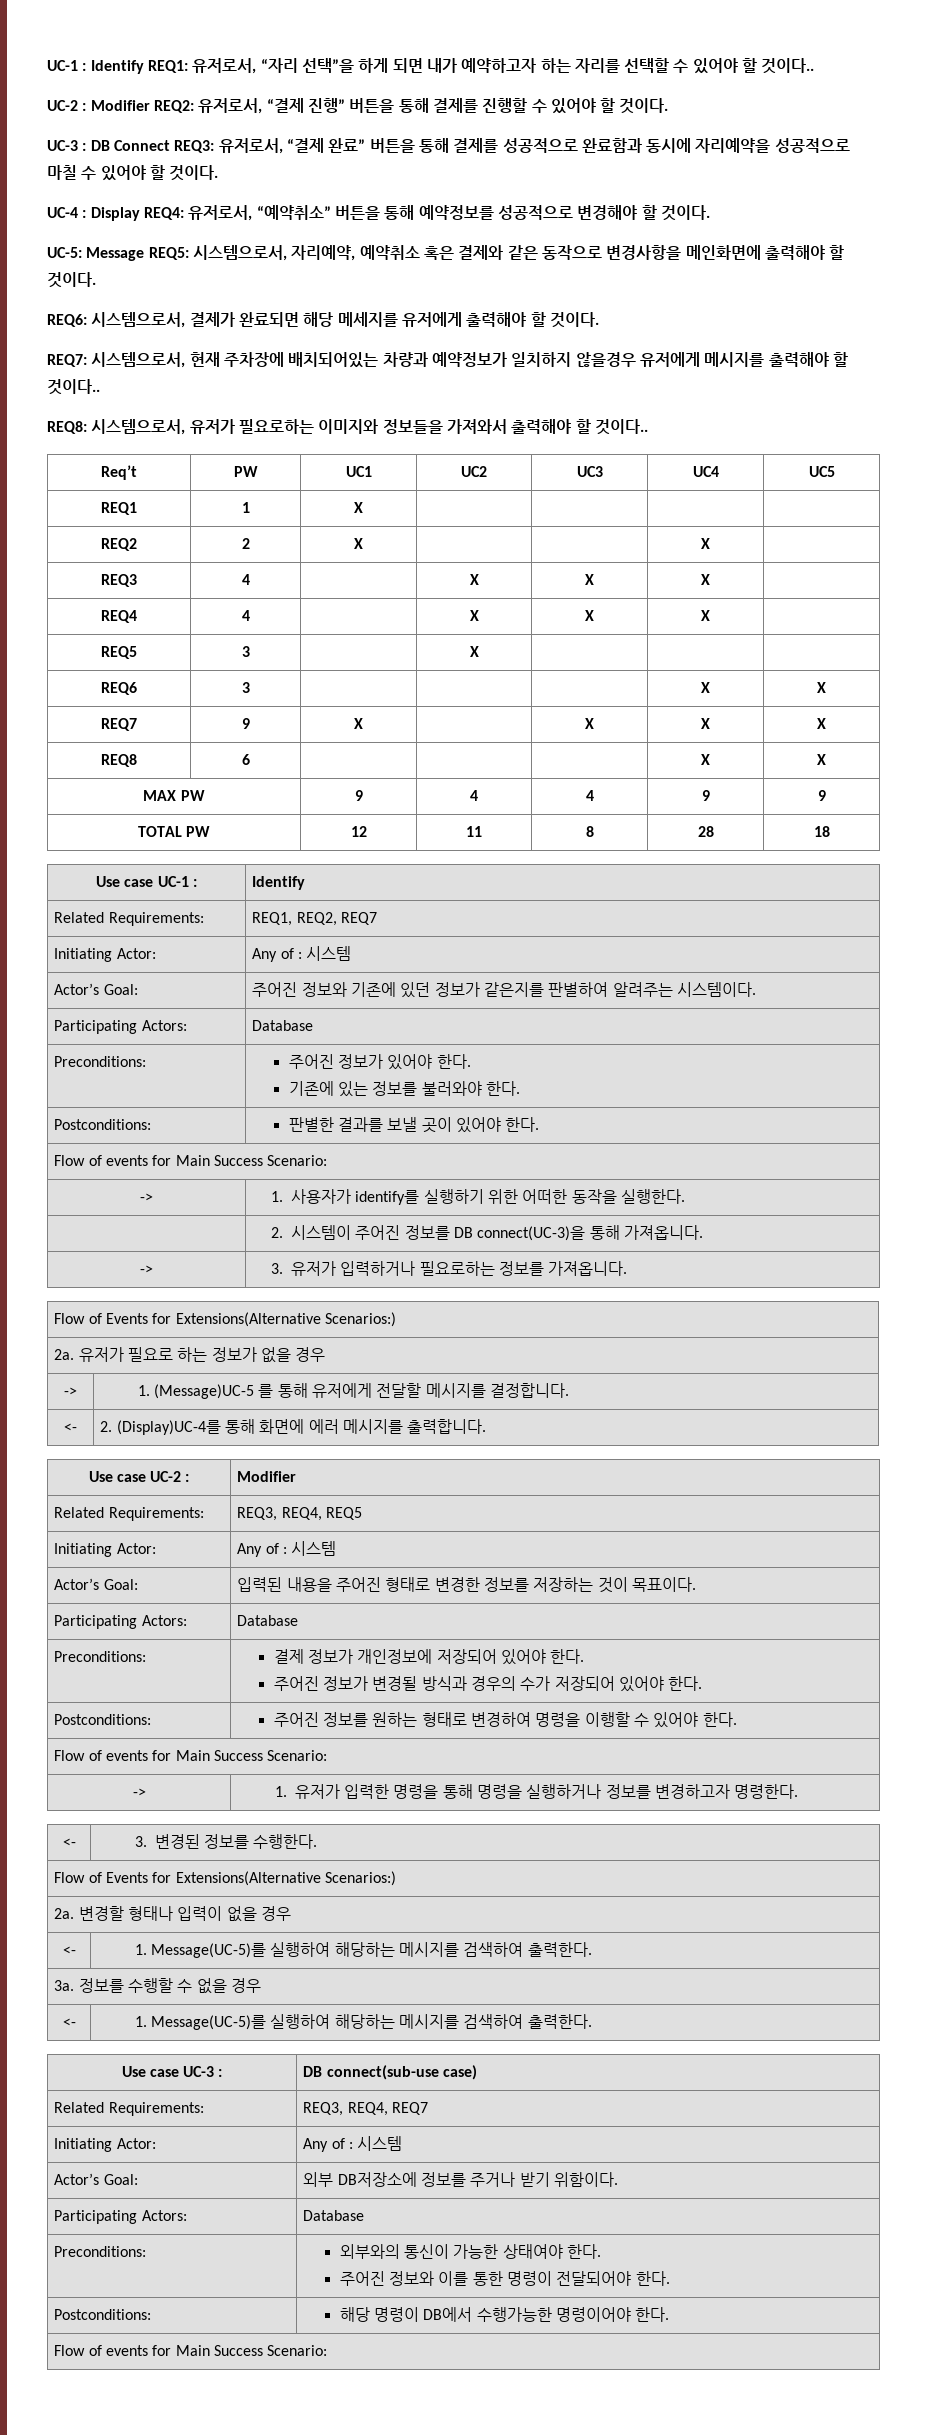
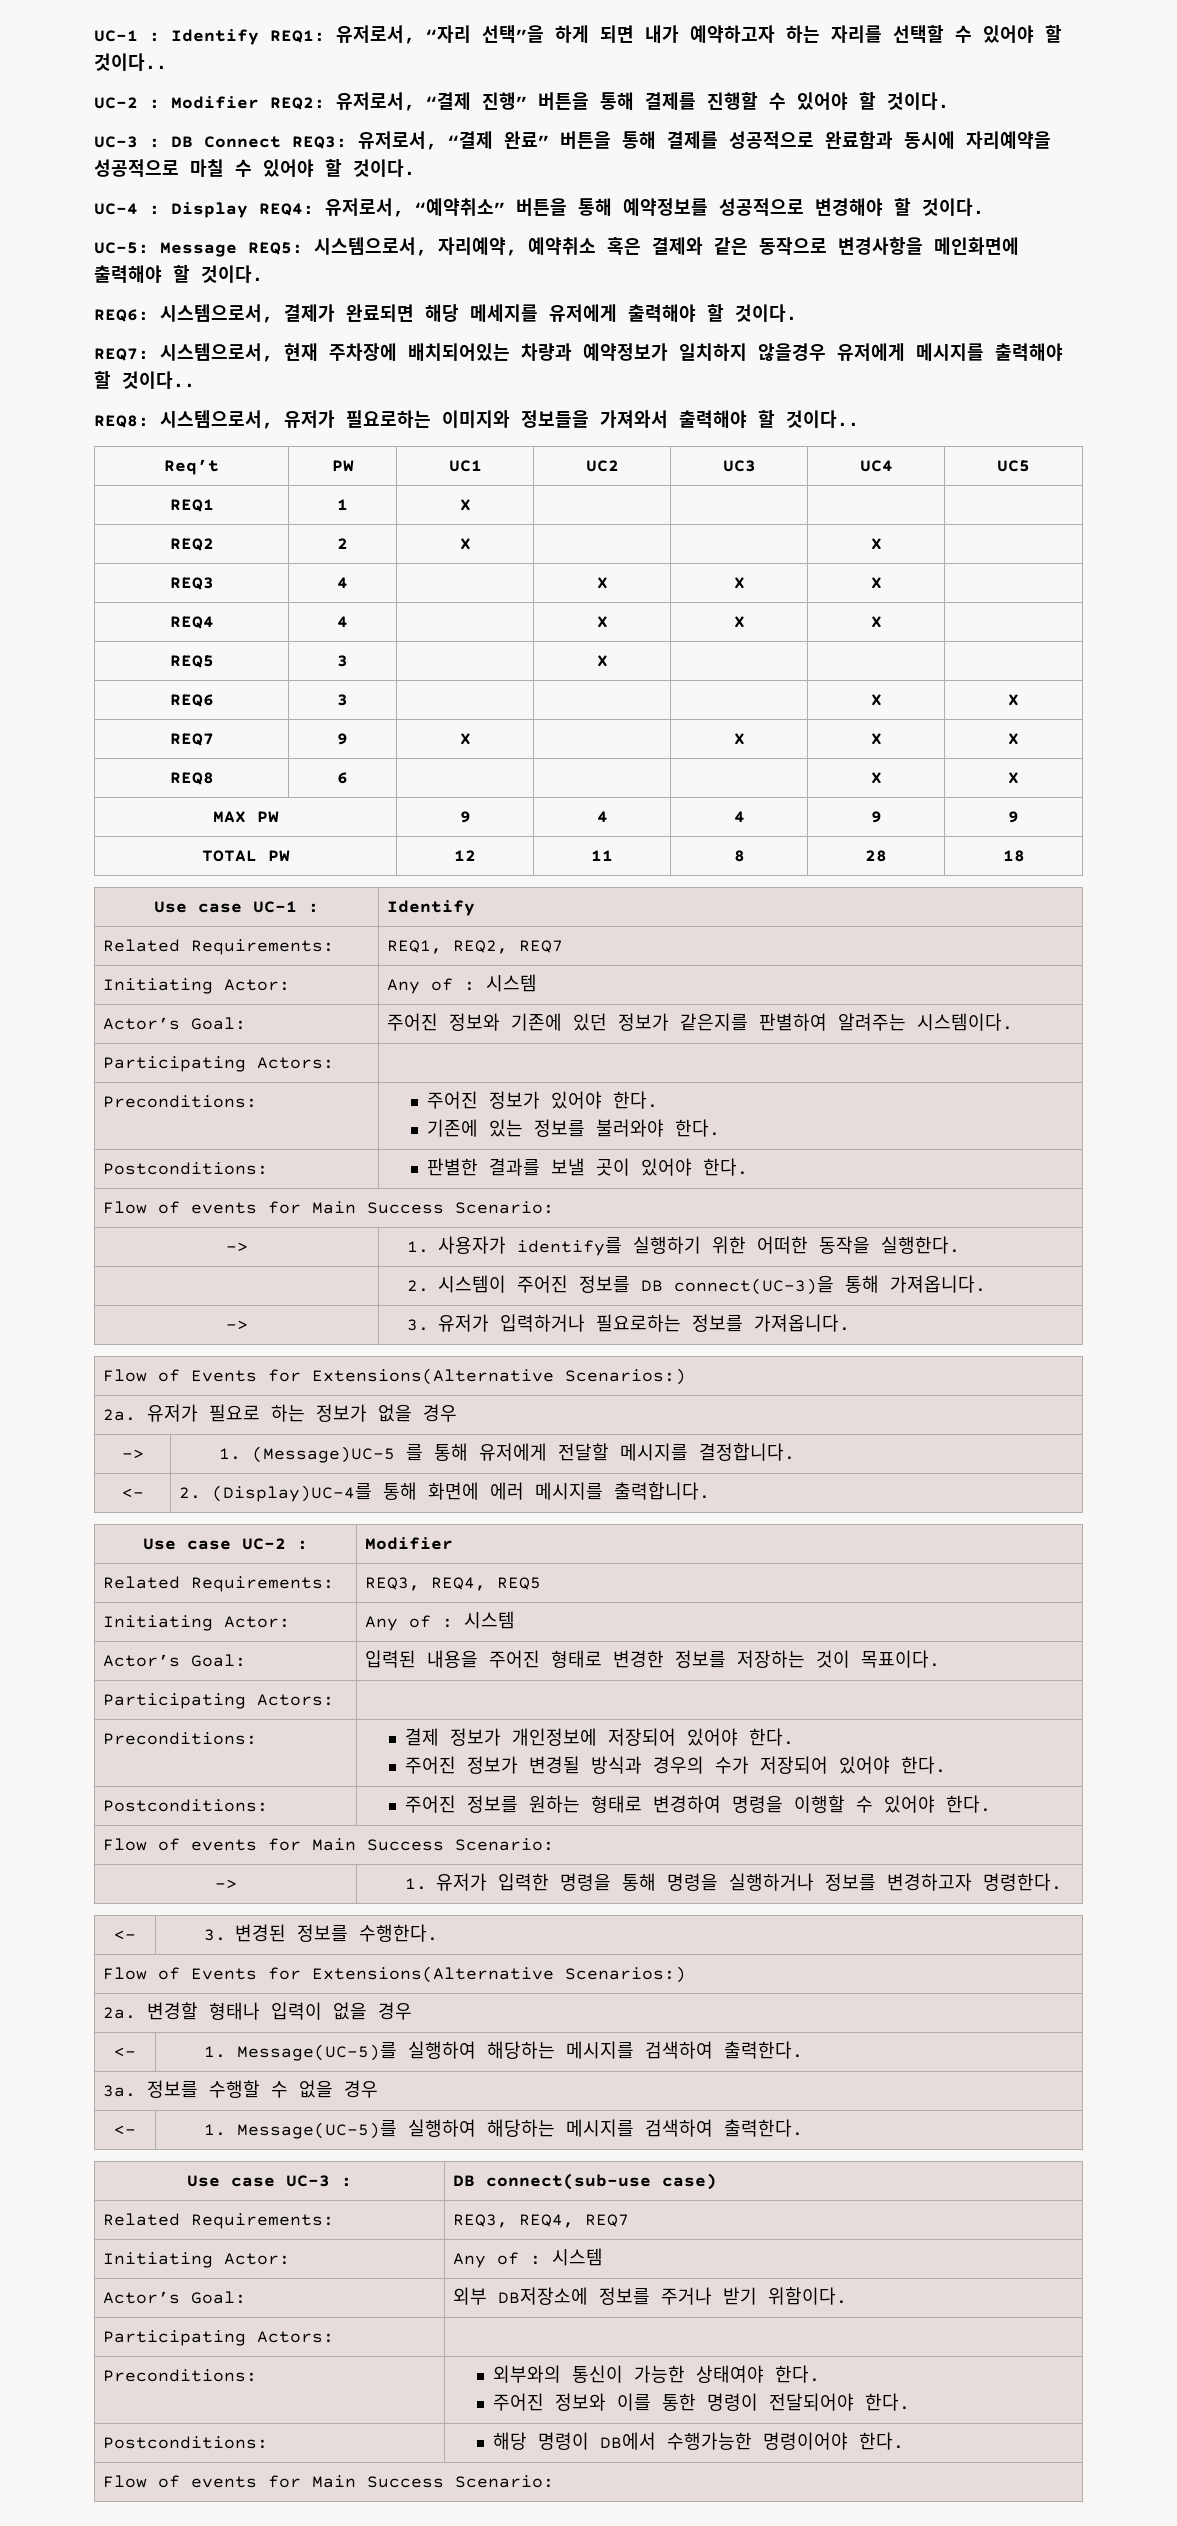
  Actor’s Goal: | 주어진 정보와 기존에 있던 정보가 같은지를 판별하여 알려주는 시스템이다.
- Participating Actors: | Database
+ Participating Actors: |
  Actor’s Goal: | 입력된 내용을 주어진 형태로 변경한 정보를 저장하는 것이 목표이다.
- Participating Actors: | Database
+ Participating Actors: |
  Actor’s Goal: | 외부 DB저장소에 정보를 주거나 받기 위함이다.
- Participating Actors: | Database
+ Participating Actors: |

